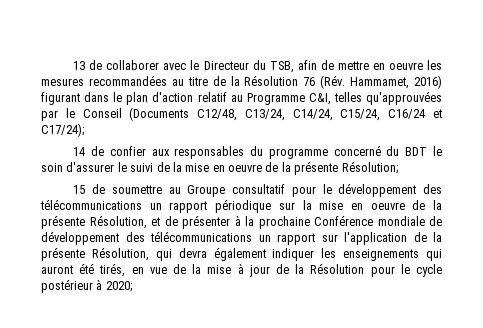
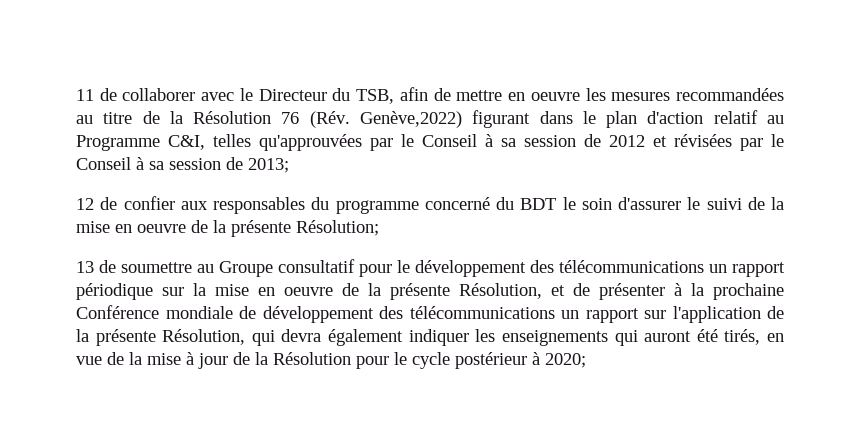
- 13 de collaborer avec le Directeur du TSB, afin de mettre en oeuvre les mesures recommandées au titre de la Résolution 76 (Rév. Hammamet, 2016) figurant dans le plan d'action relatif au Programme C&I, telles qu'approuvées par le Conseil (Documents C12/48, C13/24, C14/24, C15/24, C16/24 et C17/24);
- 14 de confier aux responsables du programme concerné du BDT le soin d'assurer le suivi de la mise en oeuvre de la présente Résolution;
+ 11 de collaborer avec le Directeur du TSB, afin de mettre en oeuvre les mesures recommandées au titre de la Résolution 76 (Rév. Genève,2022) figurant dans le plan d'action relatif au Programme C&I, telles qu'approuvées par le Conseil à sa session de 2012 et révisées par le Conseil à sa session de 2013;
+ 12 de confier aux responsables du programme concerné du BDT le soin d'assurer le suivi de la mise en oeuvre de la présente Résolution;
- 15 de soumettre au Groupe consultatif pour le développement des télécommunications un rapport périodique sur la mise en oeuvre de la présente Résolution, et de présenter à la prochaine Conférence mondiale de développement des télécommunications un rapport sur l'application de la présente Résolution, qui devra également indiquer les enseignements qui auront été tirés, en vue de la mise à jour de la Résolution pour le cycle postérieur à 2020;
+ 13 de soumettre au Groupe consultatif pour le développement des télécommunications un rapport périodique sur la mise en oeuvre de la présente Résolution, et de présenter à la prochaine Conférence mondiale de développement des télécommunications un rapport sur l'application de la présente Résolution, qui devra également indiquer les enseignements qui auront été tirés, en vue de la mise à jour de la Résolution pour le cycle postérieur à 2020;

